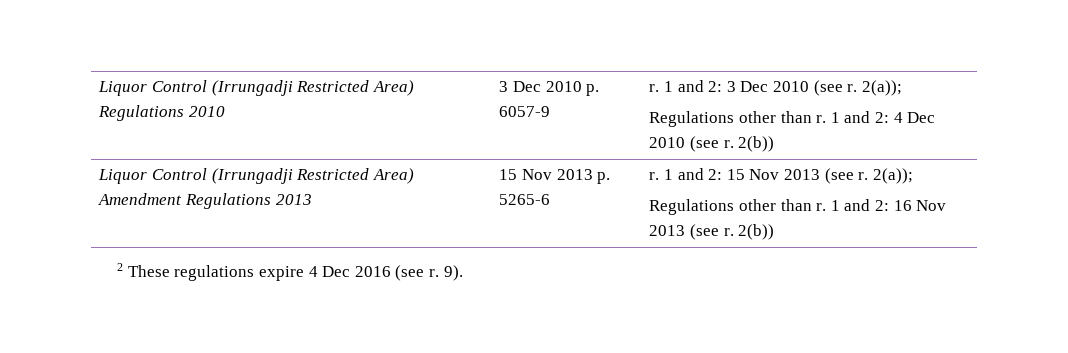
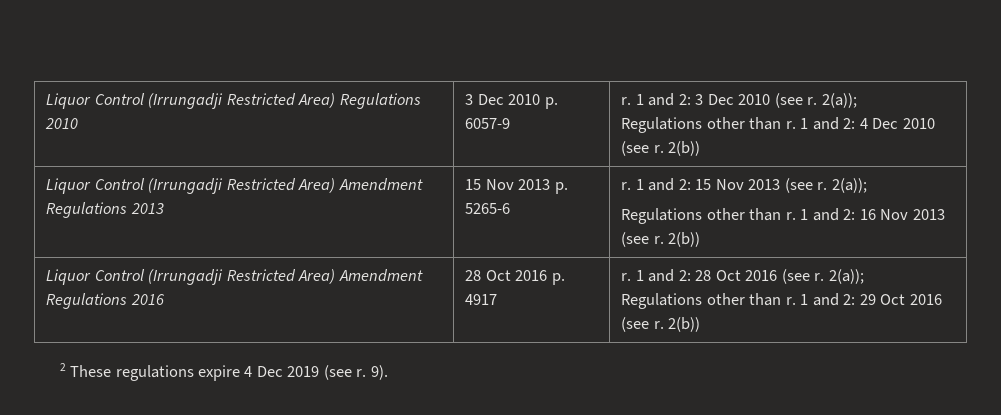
+ Liquor Control (Irrungadji Restricted Area) Amendment Regulations 2016 | 28 Oct 2016 p. 4917 | r. 1 and 2: 28 Oct 2016 (see r. 2(a));
+ Regulations other than r. 1 and 2: 29 Oct 2016 (see r. 2(b))
- 2 These regulations expire 4 Dec 2016 (see r.
+ 2 These regulations expire 4 Dec 2019 (see r.

